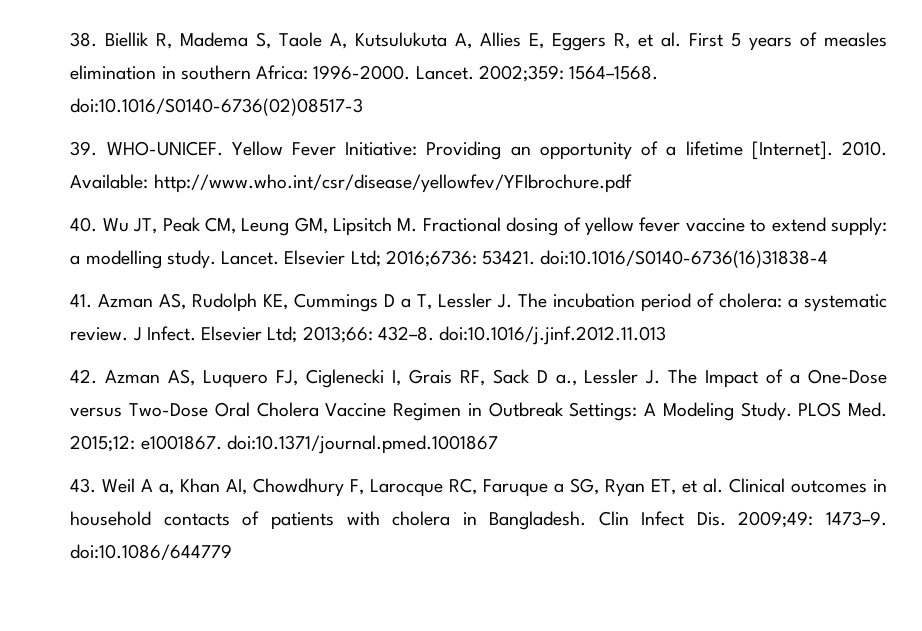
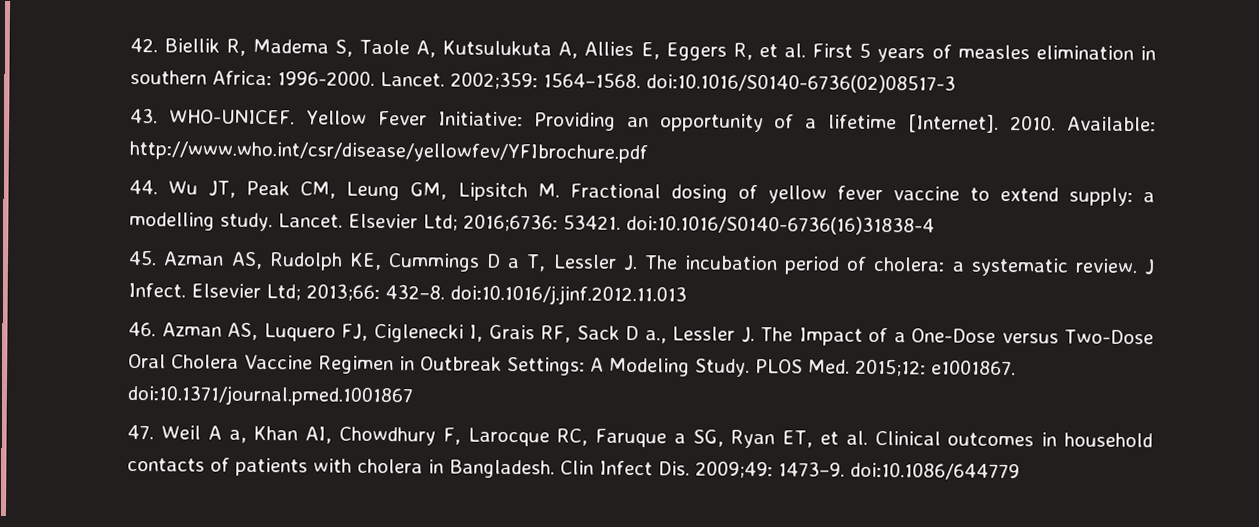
- 38. Biellik R, Madema S, Taole A, Kutsulukuta A, Allies E, Eggers R, et al. First 5 years of measles elimination in southern Africa: 1996-2000.
+ 42. Biellik R, Madema S, Taole A, Kutsulukuta A, Allies E, Eggers R, et al. First 5 years of measles elimination in southern Africa: 1996-2000.
- 39. WHO-UNICEF.
+ 43. WHO-UNICEF.
- 40. Wu JT, Peak CM, Leung GM, Lipsitch M. Fractional dosing of yellow fever vaccine to extend supply: a modelling study.
+ 44. Wu JT, Peak CM, Leung GM, Lipsitch M. Fractional dosing of yellow fever vaccine to extend supply: a modelling study.
- 41. Azman AS, Rudolph KE, Cummings D a T, Lessler J. The incubation period of cholera: a systematic review.
+ 45. Azman AS, Rudolph KE, Cummings D a T, Lessler J. The incubation period of cholera: a systematic review.
- 42. Azman AS, Luquero FJ, Ciglenecki I, Grais RF, Sack D a., Lessler J. The Impact of a One-Dose versus Two-Dose Oral Cholera Vaccine Regimen in Outbreak Settings: A Modeling Study.
+ 46. Azman AS, Luquero FJ, Ciglenecki I, Grais RF, Sack D a., Lessler J. The Impact of a One-Dose versus Two-Dose Oral Cholera Vaccine Regimen in Outbreak Settings: A Modeling Study.
- 43. Weil A a, Khan AI, Chowdhury F, Larocque RC, Faruque a SG, Ryan ET, et al. Clinical outcomes in household contacts of patients with cholera in Bangladesh.
+ 47. Weil A a, Khan AI, Chowdhury F, Larocque RC, Faruque a SG, Ryan ET, et al. Clinical outcomes in household contacts of patients with cholera in Bangladesh.

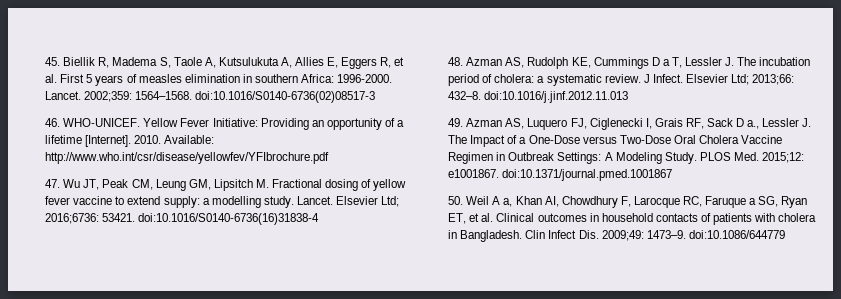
- 42. Biellik R, Madema S, Taole A, Kutsulukuta A, Allies E, Eggers R, et al. First 5 years of measles elimination in southern Africa: 1996-2000.
+ 45. Biellik R, Madema S, Taole A, Kutsulukuta A, Allies E, Eggers R, et al. First 5 years of measles elimination in southern Africa: 1996-2000.
- 43. WHO-UNICEF.
+ 46. WHO-UNICEF.
- 44. Wu JT, Peak CM, Leung GM, Lipsitch M. Fractional dosing of yellow fever vaccine to extend supply: a modelling study.
+ 47. Wu JT, Peak CM, Leung GM, Lipsitch M. Fractional dosing of yellow fever vaccine to extend supply: a modelling study.
- 45. Azman AS, Rudolph KE, Cummings D a T, Lessler J. The incubation period of cholera: a systematic review.
+ 48. Azman AS, Rudolph KE, Cummings D a T, Lessler J. The incubation period of cholera: a systematic review.
- 46. Azman AS, Luquero FJ, Ciglenecki I, Grais RF, Sack D a., Lessler J. The Impact of a One-Dose versus Two-Dose Oral Cholera Vaccine Regimen in Outbreak Settings: A Modeling Study.
+ 49. Azman AS, Luquero FJ, Ciglenecki I, Grais RF, Sack D a., Lessler J. The Impact of a One-Dose versus Two-Dose Oral Cholera Vaccine Regimen in Outbreak Settings: A Modeling Study.
- 47. Weil A a, Khan AI, Chowdhury F, Larocque RC, Faruque a SG, Ryan ET, et al. Clinical outcomes in household contacts of patients with cholera in Bangladesh.
+ 50. Weil A a, Khan AI, Chowdhury F, Larocque RC, Faruque a SG, Ryan ET, et al. Clinical outcomes in household contacts of patients with cholera in Bangladesh.

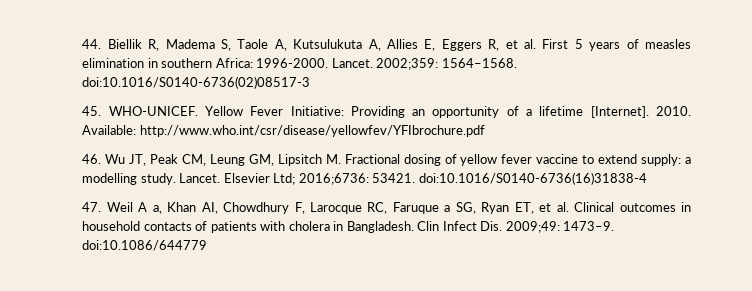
- 45. Biellik R, Madema S, Taole A, Kutsulukuta A, Allies E, Eggers R, et al. First 5 years of measles elimination in southern Africa: 1996-2000.
+ 44. Biellik R, Madema S, Taole A, Kutsulukuta A, Allies E, Eggers R, et al. First 5 years of measles elimination in southern Africa: 1996-2000.
- 46. WHO-UNICEF.
+ 45. WHO-UNICEF.
- 47. Wu JT, Peak CM, Leung GM, Lipsitch M. Fractional dosing of yellow fever vaccine to extend supply: a modelling study.
+ 46. Wu JT, Peak CM, Leung GM, Lipsitch M. Fractional dosing of yellow fever vaccine to extend supply: a modelling study.
- 48. Azman AS, Rudolph KE, Cummings D a T, Lessler J. The incubation period of cholera: a systematic review. J Infect. Elsevier Ltd; 2013;66: 432–8. doi:10.1016/j.jinf.2012.11.013
- 49. Azman AS, Luquero FJ, Ciglenecki I, Grais RF, Sack D a., Lessler J. The Impact of a One-Dose versus Two-Dose Oral Cholera Vaccine Regimen in Outbreak Settings: A Modeling Study. PLOS Med. 2015;12: e1001867. doi:10.1371/journal.pmed.1001867
- 50. Weil A a, Khan AI, Chowdhury F, Larocque RC, Faruque a SG, Ryan ET, et al. Clinical outcomes in household contacts of patients with cholera in Bangladesh.
+ 47. Weil A a, Khan AI, Chowdhury F, Larocque RC, Faruque a SG, Ryan ET, et al. Clinical outcomes in household contacts of patients with cholera in Bangladesh.

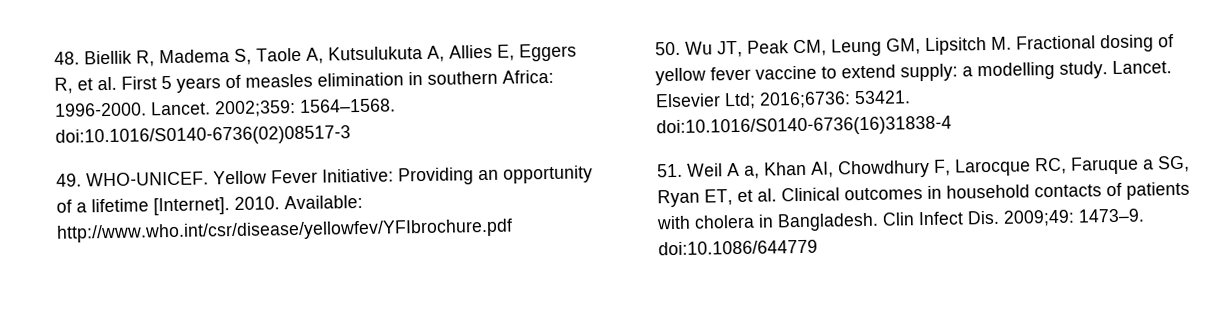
- 44. Biellik R, Madema S, Taole A, Kutsulukuta A, Allies E, Eggers R, et al. First 5 years of measles elimination in southern Africa: 1996-2000.
+ 48. Biellik R, Madema S, Taole A, Kutsulukuta A, Allies E, Eggers R, et al. First 5 years of measles elimination in southern Africa: 1996-2000.
- 45. WHO-UNICEF.
+ 49. WHO-UNICEF.
- 46. Wu JT, Peak CM, Leung GM, Lipsitch M. Fractional dosing of yellow fever vaccine to extend supply: a modelling study.
+ 50. Wu JT, Peak CM, Leung GM, Lipsitch M. Fractional dosing of yellow fever vaccine to extend supply: a modelling study.
- 47. Weil A a, Khan AI, Chowdhury F, Larocque RC, Faruque a SG, Ryan ET, et al. Clinical outcomes in household contacts of patients with cholera in Bangladesh.
+ 51. Weil A a, Khan AI, Chowdhury F, Larocque RC, Faruque a SG, Ryan ET, et al. Clinical outcomes in household contacts of patients with cholera in Bangladesh.

